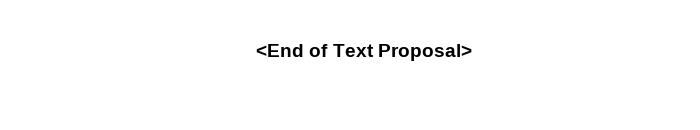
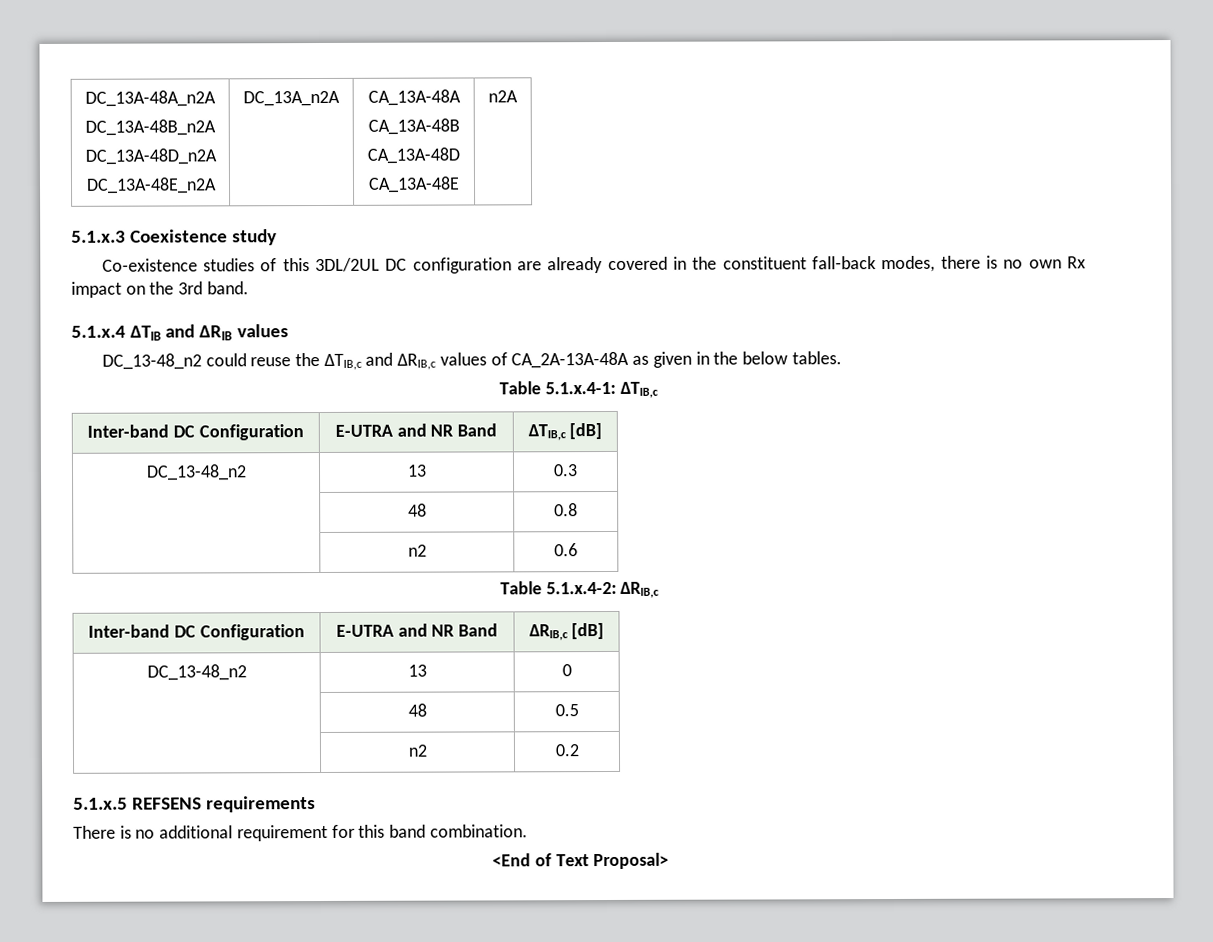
+ DC_13A-48A_n2A
+ DC_13A-48B_n2A
+ DC_13A-48D_n2A
+ DC_13A-48E_n2A | DC_13A_n2A | CA_13A-48A
+ CA_13A-48B
+ CA_13A-48D
+ CA_13A-48E | n2A
+ 5.1.x.3 Coexistence study
+ Co-existence studies of this 3DL/2UL DC configuration are already covered in the constituent fall-back modes, there is no own Rx impact on the 3rd band.
+ 5.1.x.4 ∆TIB and ∆RIB values
+ DC_13-48_n2 could reuse the ΔTIB,c and ΔRIB,c values of CA_2A-13A-48A as given in the below tables.
+ Table 5.1.x.4-1: ΔTIB,c
+ Inter-band DC Configuration | E-UTRA and NR Band | ΔTIB,c [dB]
+ DC_13-48_n2 | 13 | 0.3
+ | 48 | 0.8
+ | n2 | 0.6
+ Table 5.1.x.4-2: ΔRIB,c
+ Inter-band DC Configuration | E-UTRA and NR Band | ΔRIB,c [dB]
+ DC_13-48_n2 | 13 | 0
+ | 48 | 0.5
+ | n2 | 0.2
+ 5.1.x.5 REFSENS requirements
+ There is no additional requirement for this band combination.

